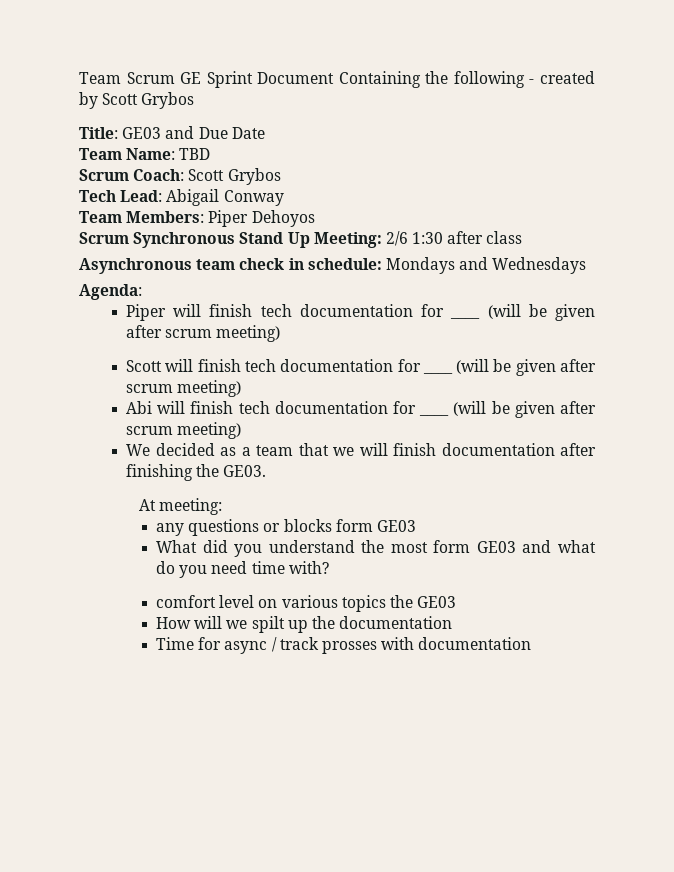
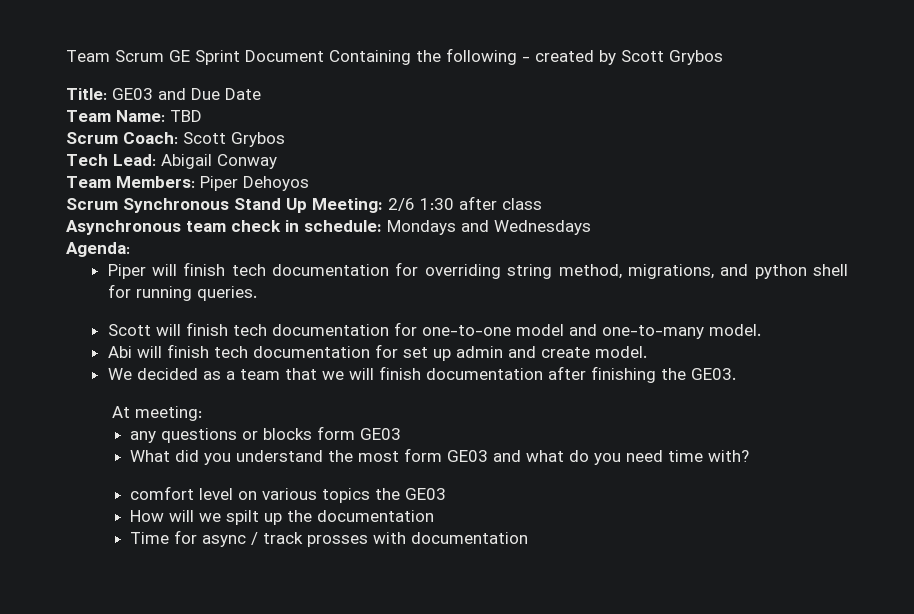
- Piper will finish tech documentation for ____ (will be given after scrum meeting)
+ Piper will finish tech documentation for overriding string method, migrations, and python shell for running queries.
- Scott will finish tech documentation for ____ (will be given after scrum meeting)
+ Scott will finish tech documentation for one-to-one model and one-to-many model.
- Abi will finish tech documentation for ____ (will be given after scrum meeting)
+ Abi will finish tech documentation for set up admin and create model.

